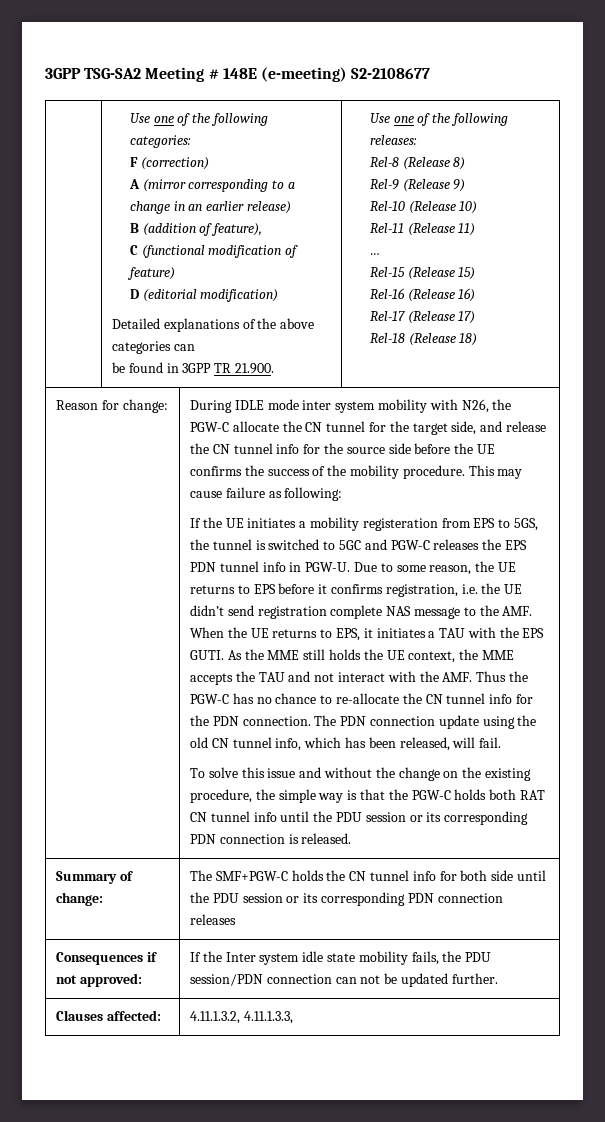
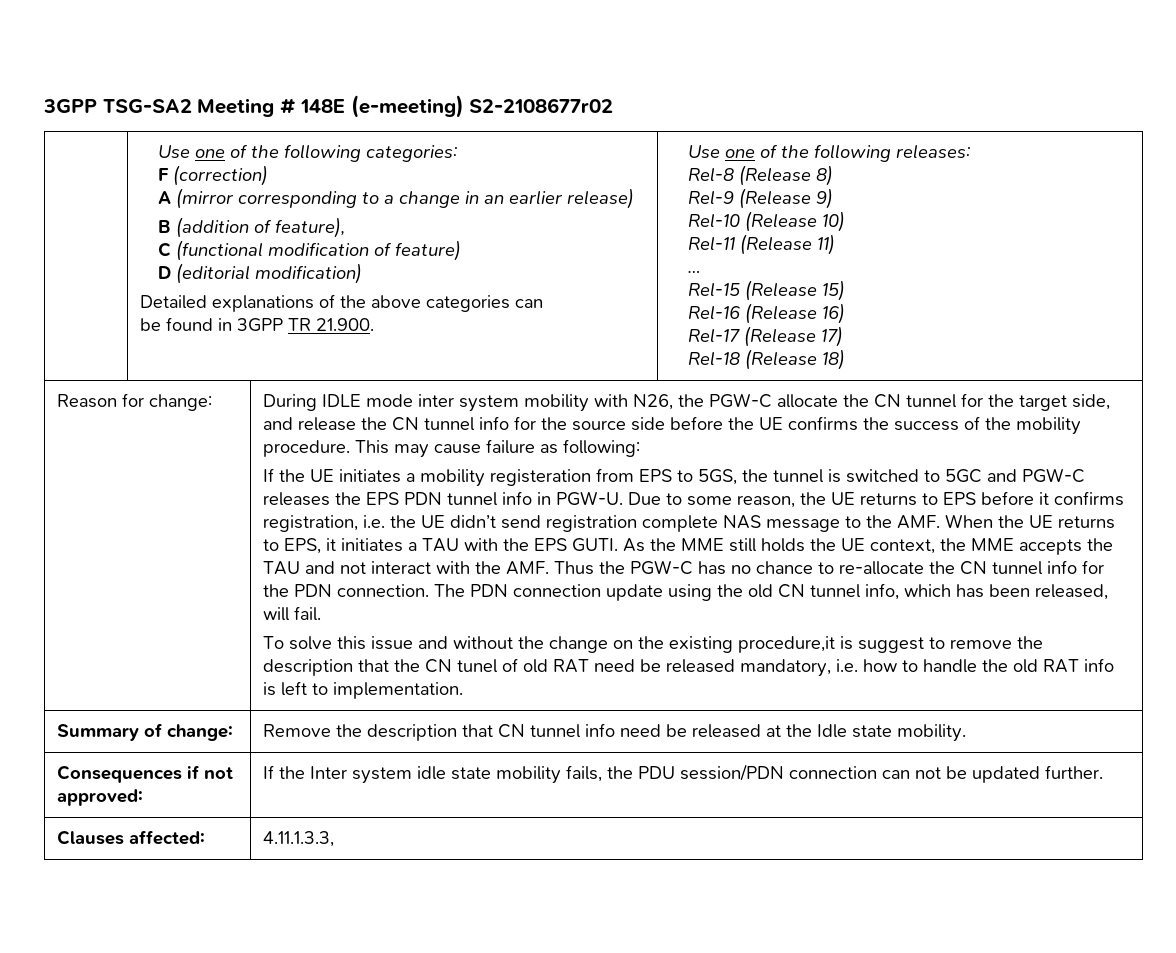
- 3GPP TSG-SA2 Meeting # 148E (e-meeting) S2-2108677
+ 3GPP TSG-SA2 Meeting # 148E (e-meeting) S2-2108677r02
- To solve this issue and without the change on the existing procedure, the simple way is that the PGW-C holds both RAT CN tunnel info until the PDU session or its corresponding PDN connection is released.
- Summary of change: | The SMF+PGW-C holds the CN tunnel info for both side until the PDU session or its corresponding PDN connection releases
+ To solve this issue and without the change on the existing procedure,it is suggest to remove the description that the CN tunel of old RAT need be released mandatory, i.e. how to handle the old RAT info is left to implementation.
+ Summary of change: | Remove the description that CN tunnel info need be released at the Idle state mobility.
- Clauses affected: | 4.11.1.3.2, 4.11.1.3.3,
+ Clauses affected: | 4.11.1.3.3,

